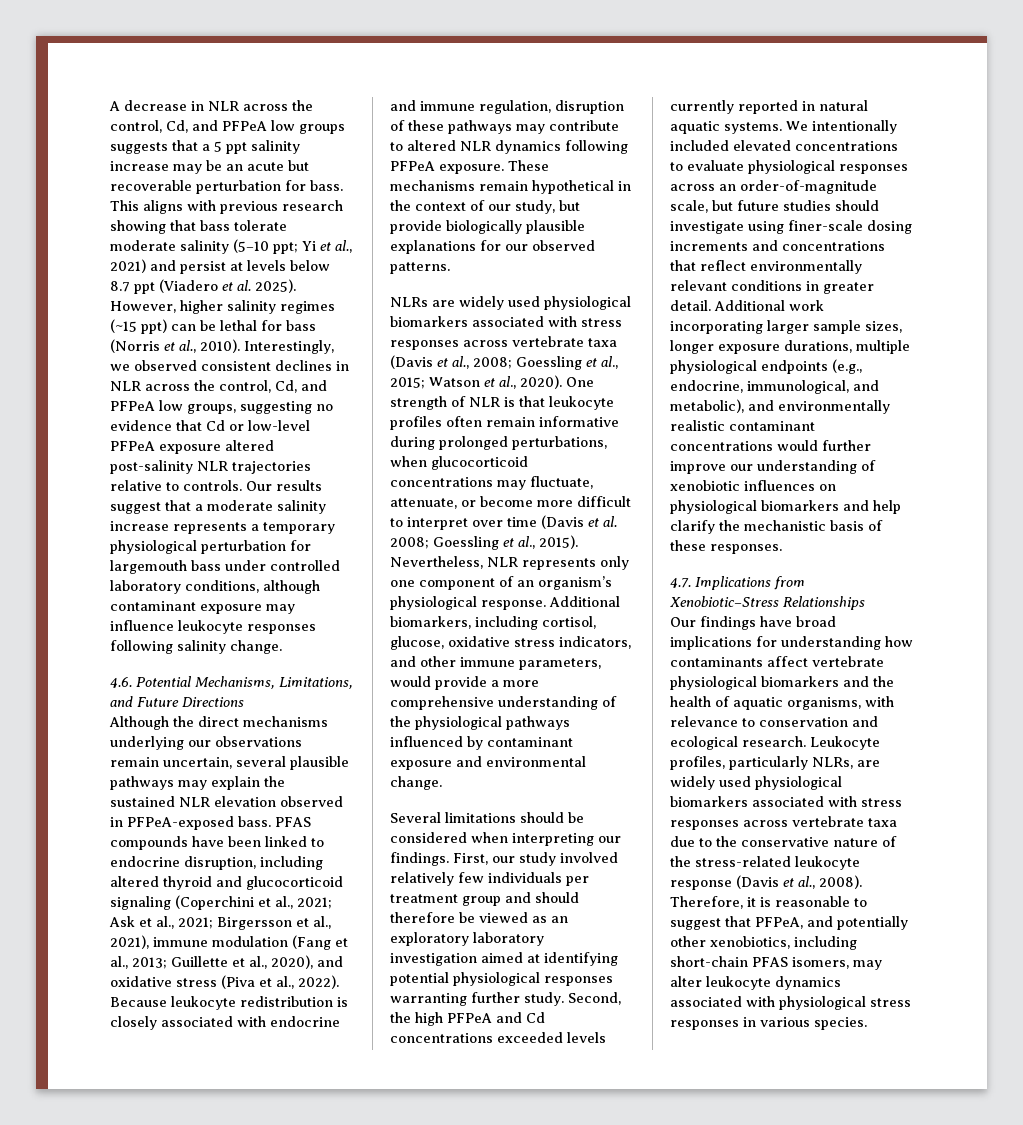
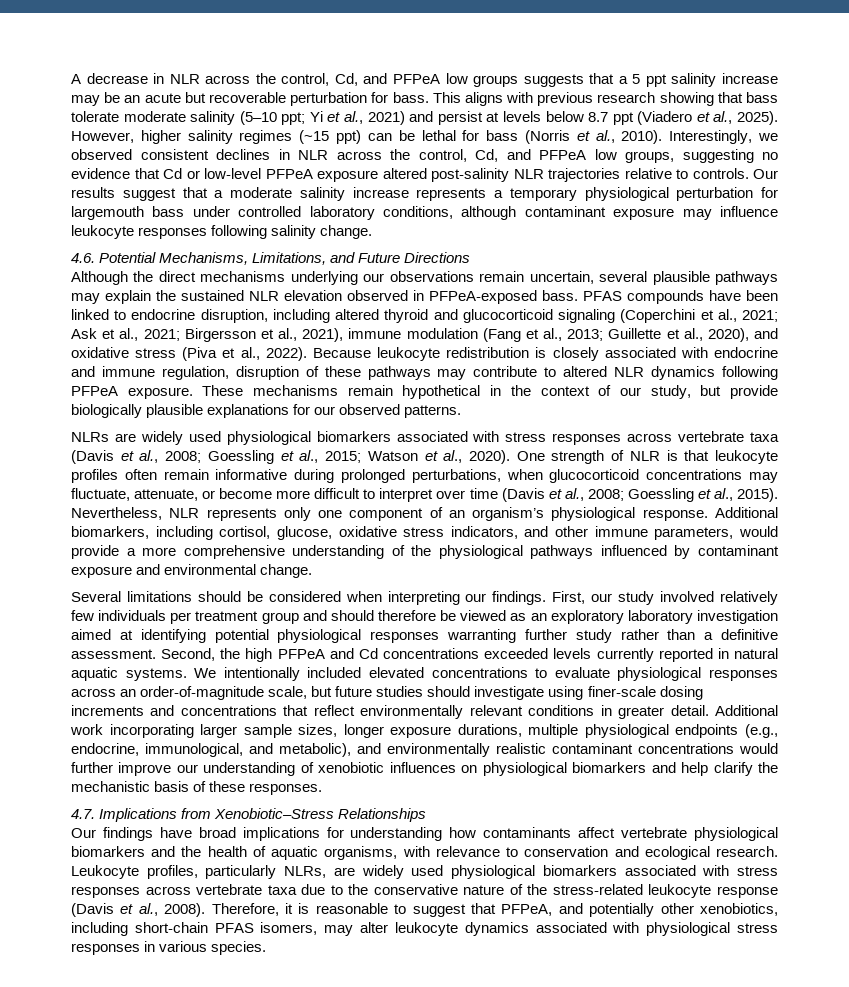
- This aligns with previous research showing that bass tolerate moderate salinity (5–10 ppt; Yi et al., 2021) and persist at levels below 8.7 ppt (Viadero et al. 2025).
+ This aligns with previous research showing that bass tolerate moderate salinity (5–10 ppt; Yi et al., 2021) and persist at levels below 8.7 ppt (Viadero et al., 2025).
- One strength of NLR is that leukocyte profiles often remain informative during prolonged perturbations, when glucocorticoid concentrations may fluctuate, attenuate, or become more difficult to interpret over time (Davis et al. 2008; Goessling et al., 2015).
+ One strength of NLR is that leukocyte profiles often remain informative during prolonged perturbations, when glucocorticoid concentrations may fluctuate, attenuate, or become more difficult to interpret over time (Davis et al., 2008; Goessling et al., 2015).
- First, our study involved relatively few individuals per treatment group and should therefore be viewed as an exploratory laboratory investigation aimed at identifying potential physiological responses warranting further study.
+ First, our study involved relatively few individuals per treatment group and should therefore be viewed as an exploratory laboratory investigation aimed at identifying potential physiological responses warranting further study rather than a definitive assessment.

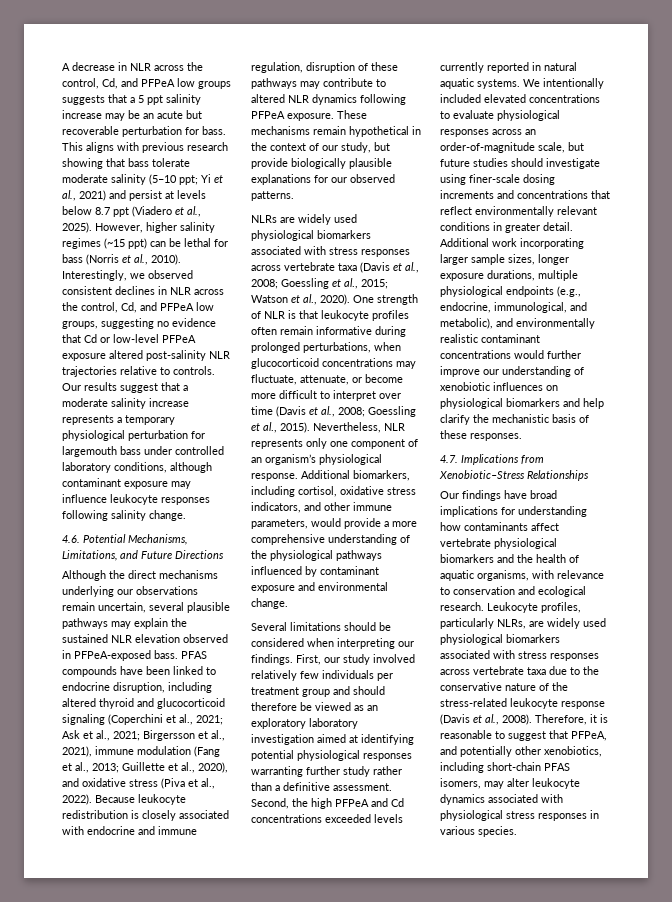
- Additional biomarkers, including cortisol, glucose, oxidative stress indicators, and other immune parameters, would provide a more comprehensive understanding of the physiological pathways influenced by contaminant exposure and environmental change.
+ Additional biomarkers, including cortisol, oxidative stress indicators, and other immune parameters, would provide a more comprehensive understanding of the physiological pathways influenced by contaminant exposure and environmental change.

